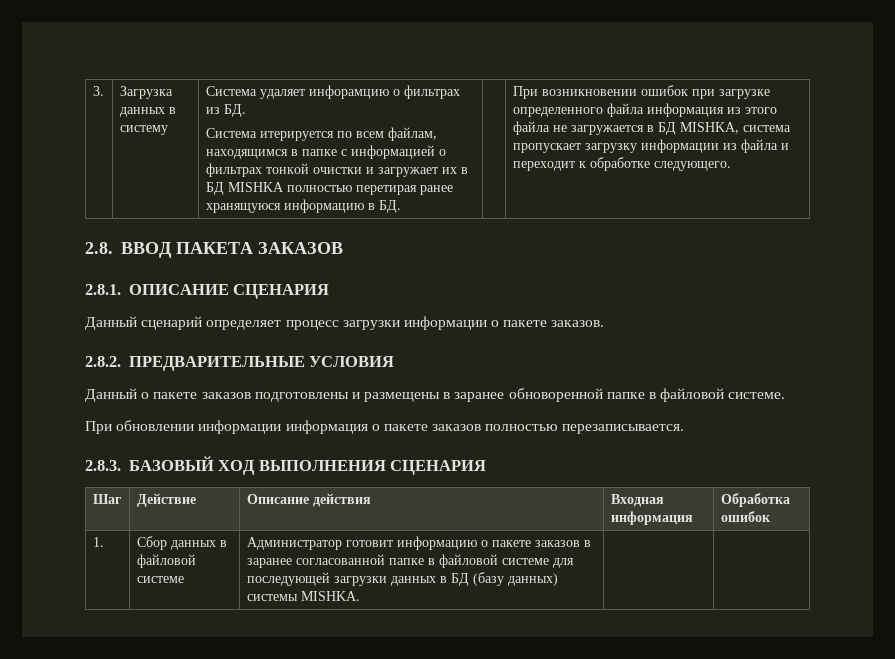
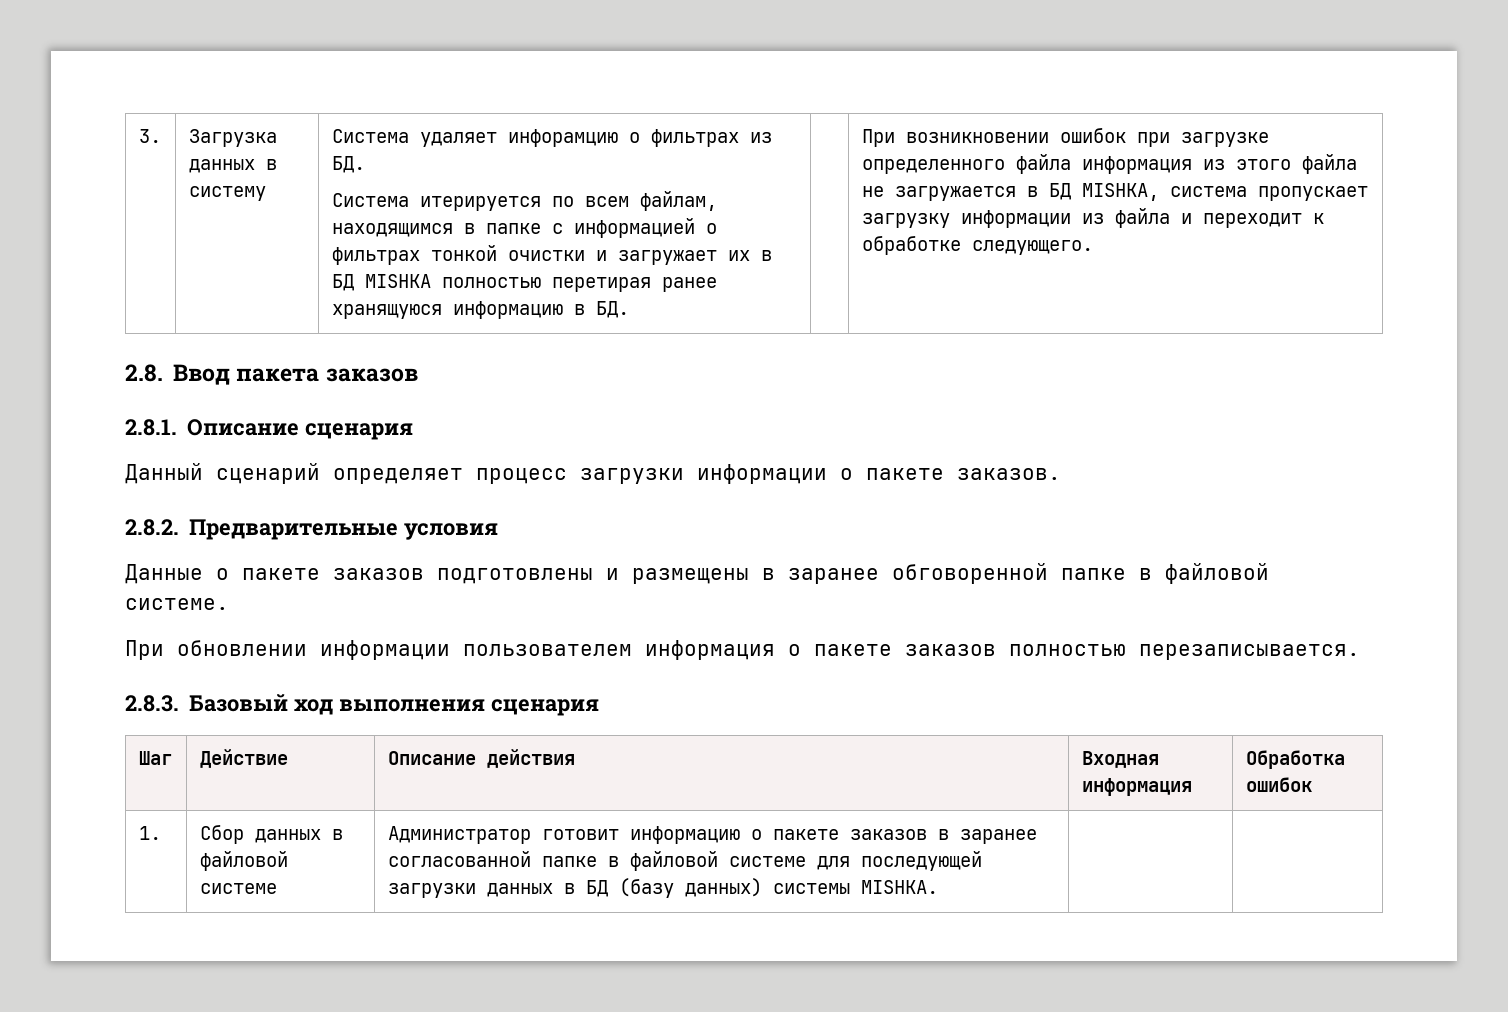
- 2.8. ВВОД ПАКЕТА ЗАКАЗОВ
+ 2.8. Ввод пакета заказов
- 2.8.1. ОПИСАНИЕ СЦЕНАРИЯ
+ 2.8.1. Описание сценария
- 2.8.2. ПРЕДВАРИТЕЛЬНЫЕ УСЛОВИЯ
- Данный о пакете заказов подготовлены и размещены в заранее обноворенной папке в файловой системе.
+ 2.8.2. Предварительные условия
+ Данные о пакете заказов подготовлены и размещены в заранее обговоренной папке в файловой системе.
- При обновлении информации информация о пакете заказов полностью перезаписывается.
+ При обновлении информации пользователем информация о пакете заказов полностью перезаписывается.
- 2.8.3. БАЗОВЫЙ ХОД ВЫПОЛНЕНИЯ СЦЕНАРИЯ
+ 2.8.3. Базовый ход выполнения сценария

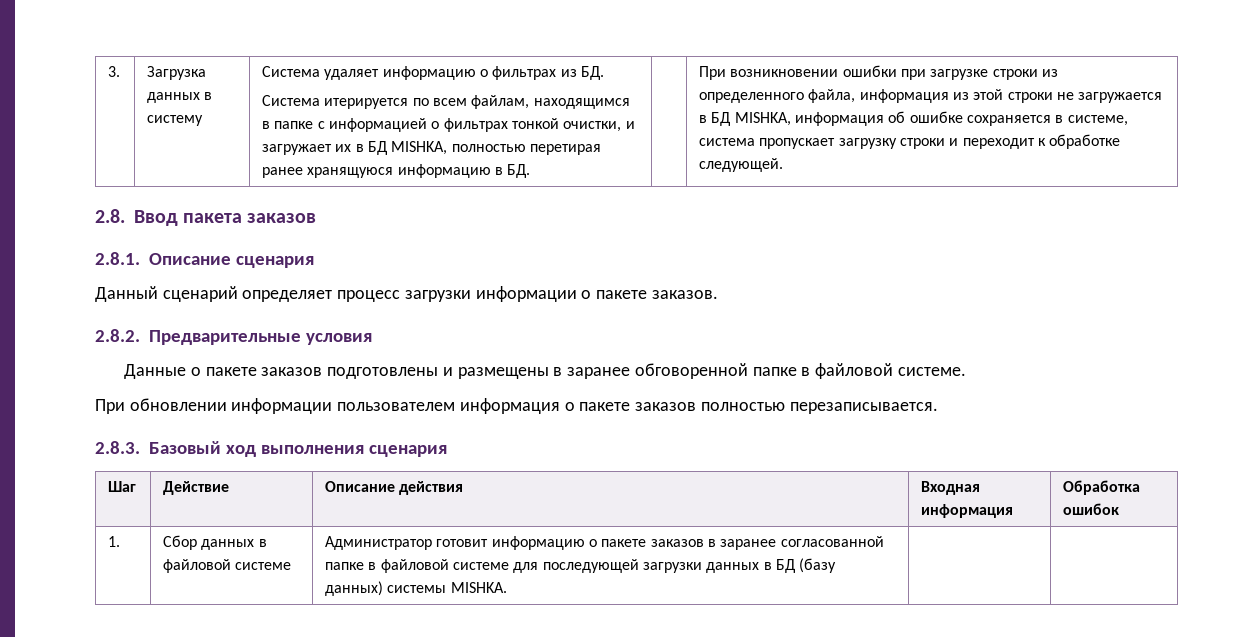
- Система удаляет инфорамцию о фильтрах из БД.
+ Система удаляет информацию о фильтрах из БД.
- Система итерируется по всем файлам, находящимся в папке с информацией о фильтрах тонкой очистки и загружает их в БД MISHKA полностью перетирая ранее хранящуюся информацию в БД.
+ Система итерируется по всем файлам, находящимся в папке с информацией о фильтрах тонкой очистки, и загружает их в БД MISHKA, полностью перетирая ранее хранящуюся информацию в БД.
- При возникновении ошибок при загрузке определенного файла информация из этого файла не загружается в БД MISHKA, система пропускает загрузку информации из файла и переходит к обработке следующего.
+ При возникновении ошибки при загрузке строки из определенного файла, информация из этой строки не загружается в БД MISHKA, информация об ошибке сохраняется в системе, система пропускает загрузку строки и переходит к обработке следующей.

